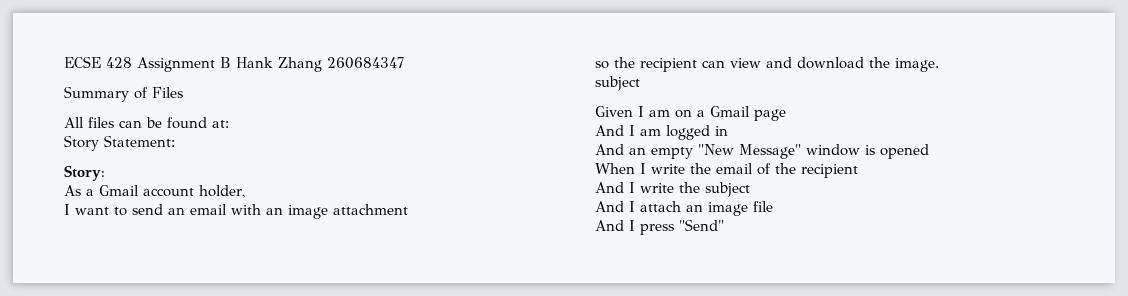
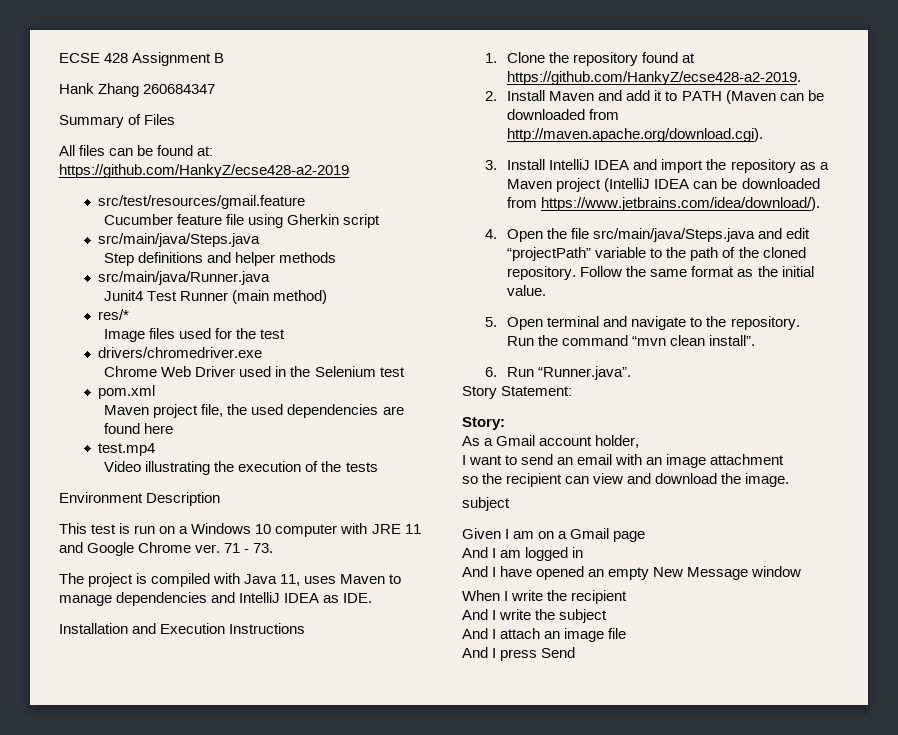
- ECSE 428 Assignment B Hank Zhang 260684347
+ ECSE 428 Assignment B
+ Hank Zhang 260684347
- All files can be found at:
+ All files can be found at: https://github.com/HankyZ/ecse428-a2-2019
+ src/test/resources/gmail.feature
+ Cucumber feature file using Gherkin script
+ src/main/java/Steps.java
+ Step definitions and helper methods
+ src/main/java/Runner.java
+ Junit4 Test Runner (main method)
+ res/*
+ Image files used for the test
+ drivers/chromedriver.exe
+ Chrome Web Driver used in the Selenium test
+ pom.xml
+ Maven project file, the used dependencies are found here
+ test.mp4
+ Video illustrating the execution of the tests
+ Environment Description
+ This test is run on a Windows 10 computer with JRE 11 and Google Chrome ver. 71 - 73.
+ The project is compiled with Java 11, uses Maven to manage dependencies and IntelliJ IDEA as IDE.
+ Installation and Execution Instructions
+ 1. Clone the repository found at https://github.com/HankyZ/ecse428-a2-2019.
+ 2. Install Maven and add it to PATH (Maven can be downloaded from http://maven.apache.org/download.cgi).
+ 3. Install IntelliJ IDEA and import the repository as a Maven project (IntelliJ IDEA can be downloaded from https://www.jetbrains.com/idea/download/).
+ 4. Open the file src/main/java/Steps.java and edit “projectPath” variable to the path of the cloned repository. Follow the same format as the initial value.
+ 5. Open terminal and navigate to the repository. Run the command “mvn clean install”.
+ 6. Run “Runner.java”.
- And an empty "New Message" window is opened
+ And I have opened an empty New Message window
- When I write the email of the recipient
+ When I write the recipient
- And I press "Send"
+ And I press Send

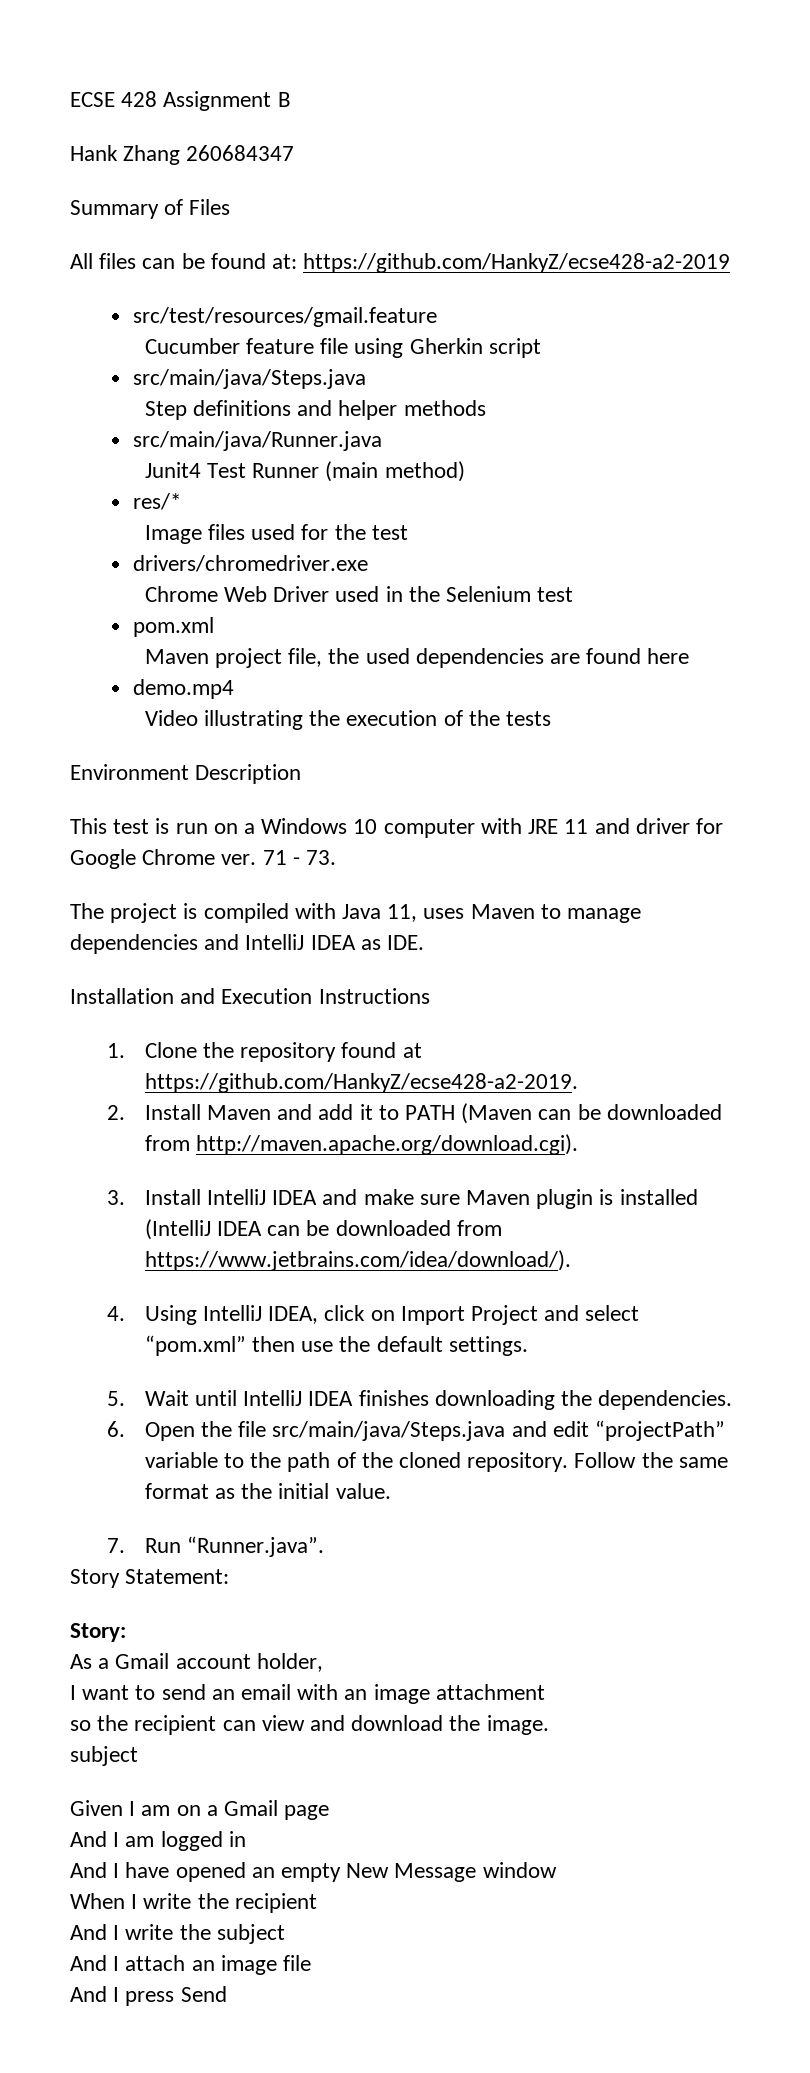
- test.mp4
+ demo.mp4
- This test is run on a Windows 10 computer with JRE 11 and Google Chrome ver.
+ This test is run on a Windows 10 computer with JRE 11 and driver for Google Chrome ver.
- 3. Install IntelliJ IDEA and import the repository as a Maven project (IntelliJ IDEA can be downloaded from https://www.jetbrains.com/idea/download/).
+ 3. Install IntelliJ IDEA and make sure Maven plugin is installed (IntelliJ IDEA can be downloaded from https://www.jetbrains.com/idea/download/).
- 4. Open the file src/main/java/Steps.java and edit “projectPath” variable to the path of the cloned repository.
+ 4. Using IntelliJ IDEA, click on Import Project and select “pom.xml” then use the default settings.
+ 5. Wait until IntelliJ IDEA finishes downloading the dependencies.
+ 6. Open the file src/main/java/Steps.java and edit “projectPath” variable to the path of the cloned repository.
- 5. Open terminal and navigate to the repository. Run the command “mvn clean install”.
- 6. Run “Runner.java”.
+ 7. Run “Runner.java”.

